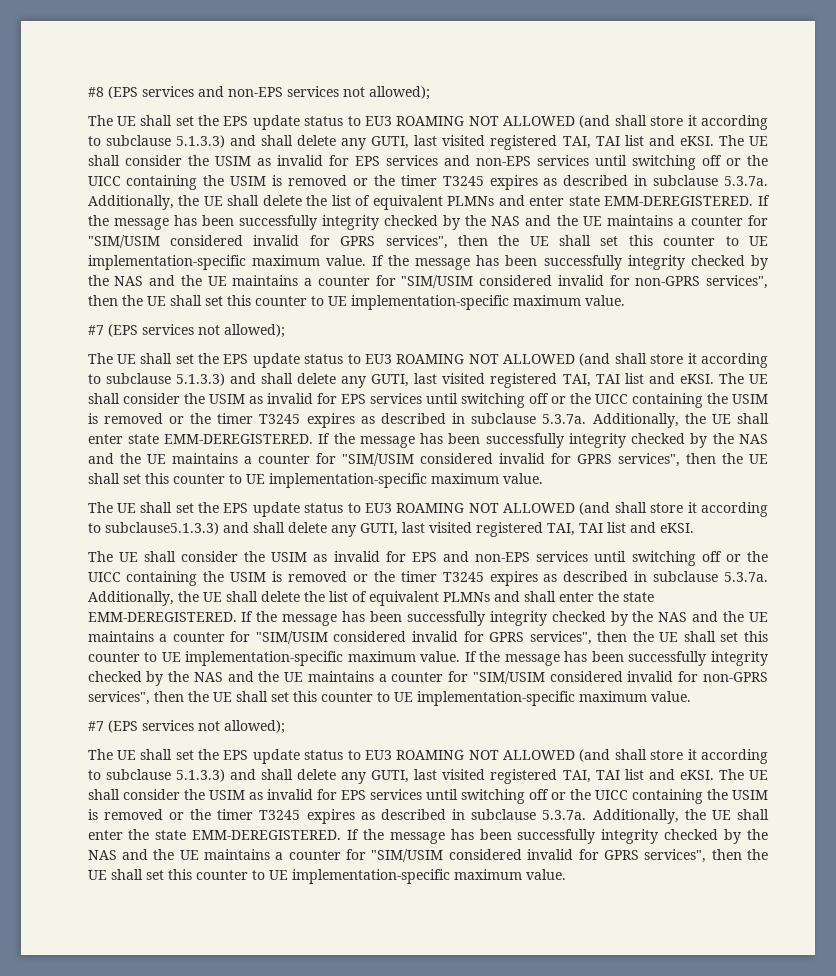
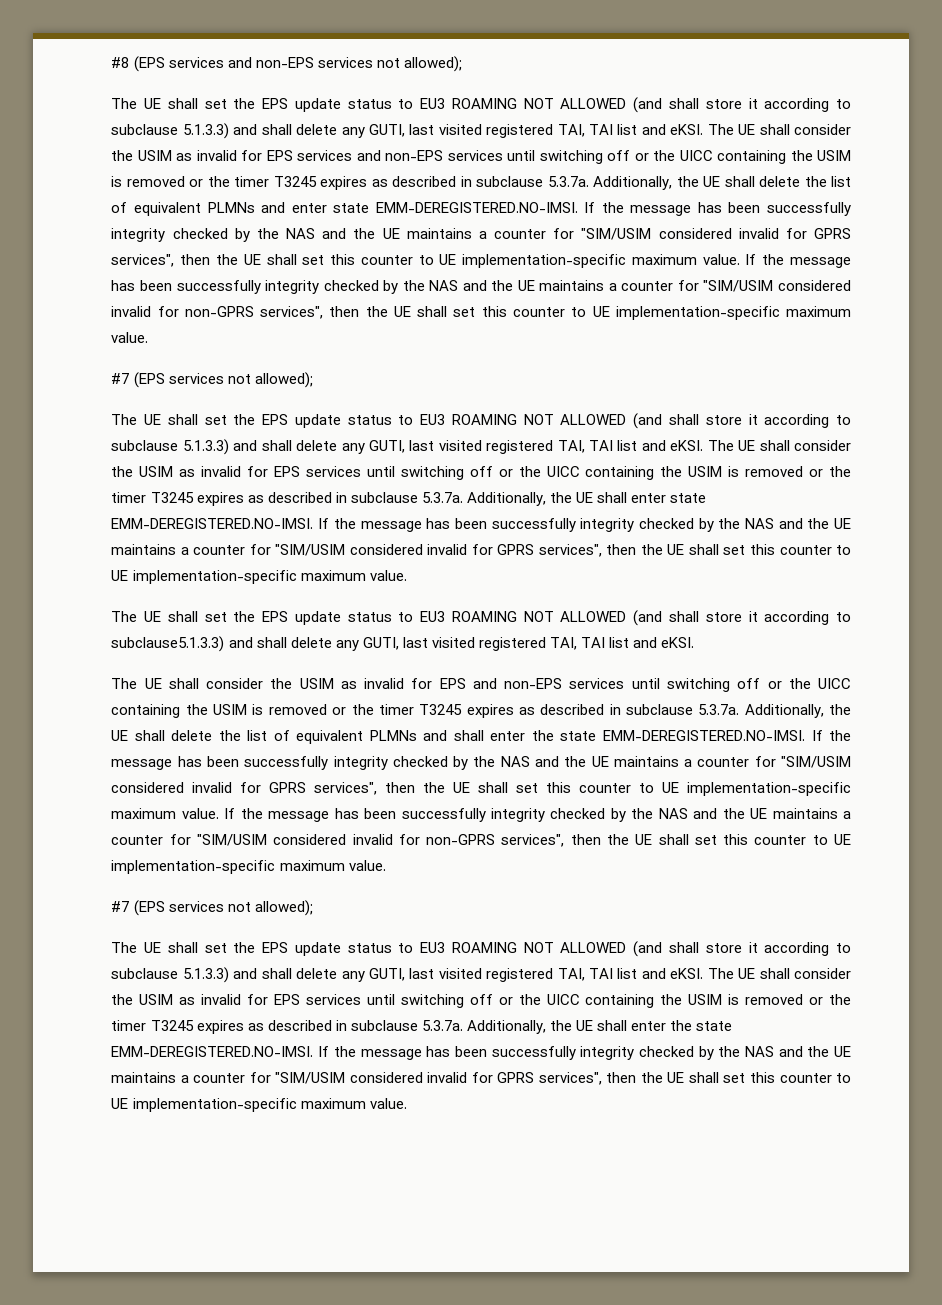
- The UE shall consider the USIM as invalid for EPS services and non-EPS services until switching off or the UICC containing the USIM is removed or the timer T3245 expires as described in subclause 5.3.7a. Additionally, the UE shall delete the list of equivalent PLMNs and enter state EMM-DEREGISTERED. If the message has been successfully integrity checked by the NAS and the UE maintains a counter for "SIM/USIM considered invalid for GPRS services", then the UE shall set this counter to UE implementation-specific maximum value.
+ The UE shall consider the USIM as invalid for EPS services and non-EPS services until switching off or the UICC containing the USIM is removed or the timer T3245 expires as described in subclause 5.3.7a. Additionally, the UE shall delete the list of equivalent PLMNs and enter state EMM-DEREGISTERED.NO-IMSI. If the message has been successfully integrity checked by the NAS and the UE maintains a counter for "SIM/USIM considered invalid for GPRS services", then the UE shall set this counter to UE implementation-specific maximum value.
- The UE shall consider the USIM as invalid for EPS services until switching off or the UICC containing the USIM is removed or the timer T3245 expires as described in subclause 5.3.7a. Additionally, the UE shall enter state EMM-DEREGISTERED. If the message has been successfully integrity checked by the NAS and the UE maintains a counter for "SIM/USIM considered invalid for GPRS services", then the UE shall set this counter to UE implementation-specific maximum value.
+ The UE shall consider the USIM as invalid for EPS services until switching off or the UICC containing the USIM is removed or the timer T3245 expires as described in subclause 5.3.7a. Additionally, the UE shall enter state EMM-DEREGISTERED.NO-IMSI. If the message has been successfully integrity checked by the NAS and the UE maintains a counter for "SIM/USIM considered invalid for GPRS services", then the UE shall set this counter to UE implementation-specific maximum value.
- The UE shall consider the USIM as invalid for EPS and non-EPS services until switching off or the UICC containing the USIM is removed or the timer T3245 expires as described in subclause 5.3.7a. Additionally, the UE shall delete the list of equivalent PLMNs and shall enter the state EMM-DEREGISTERED. If the message has been successfully integrity checked by the NAS and the UE maintains a counter for "SIM/USIM considered invalid for GPRS services", then the UE shall set this counter to UE implementation-specific maximum value.
+ The UE shall consider the USIM as invalid for EPS and non-EPS services until switching off or the UICC containing the USIM is removed or the timer T3245 expires as described in subclause 5.3.7a. Additionally, the UE shall delete the list of equivalent PLMNs and shall enter the state EMM-DEREGISTERED.NO-IMSI. If the message has been successfully integrity checked by the NAS and the UE maintains a counter for "SIM/USIM considered invalid for GPRS services", then the UE shall set this counter to UE implementation-specific maximum value.
- The UE shall consider the USIM as invalid for EPS services until switching off or the UICC containing the USIM is removed or the timer T3245 expires as described in subclause 5.3.7a. Additionally, the UE shall enter the state EMM-DEREGISTERED. If the message has been successfully integrity checked by the NAS and the UE maintains a counter for "SIM/USIM considered invalid for GPRS services", then the UE shall set this counter to UE implementation-specific maximum value.
+ The UE shall consider the USIM as invalid for EPS services until switching off or the UICC containing the USIM is removed or the timer T3245 expires as described in subclause 5.3.7a. Additionally, the UE shall enter the state EMM-DEREGISTERED.NO-IMSI. If the message has been successfully integrity checked by the NAS and the UE maintains a counter for "SIM/USIM considered invalid for GPRS services", then the UE shall set this counter to UE implementation-specific maximum value.

